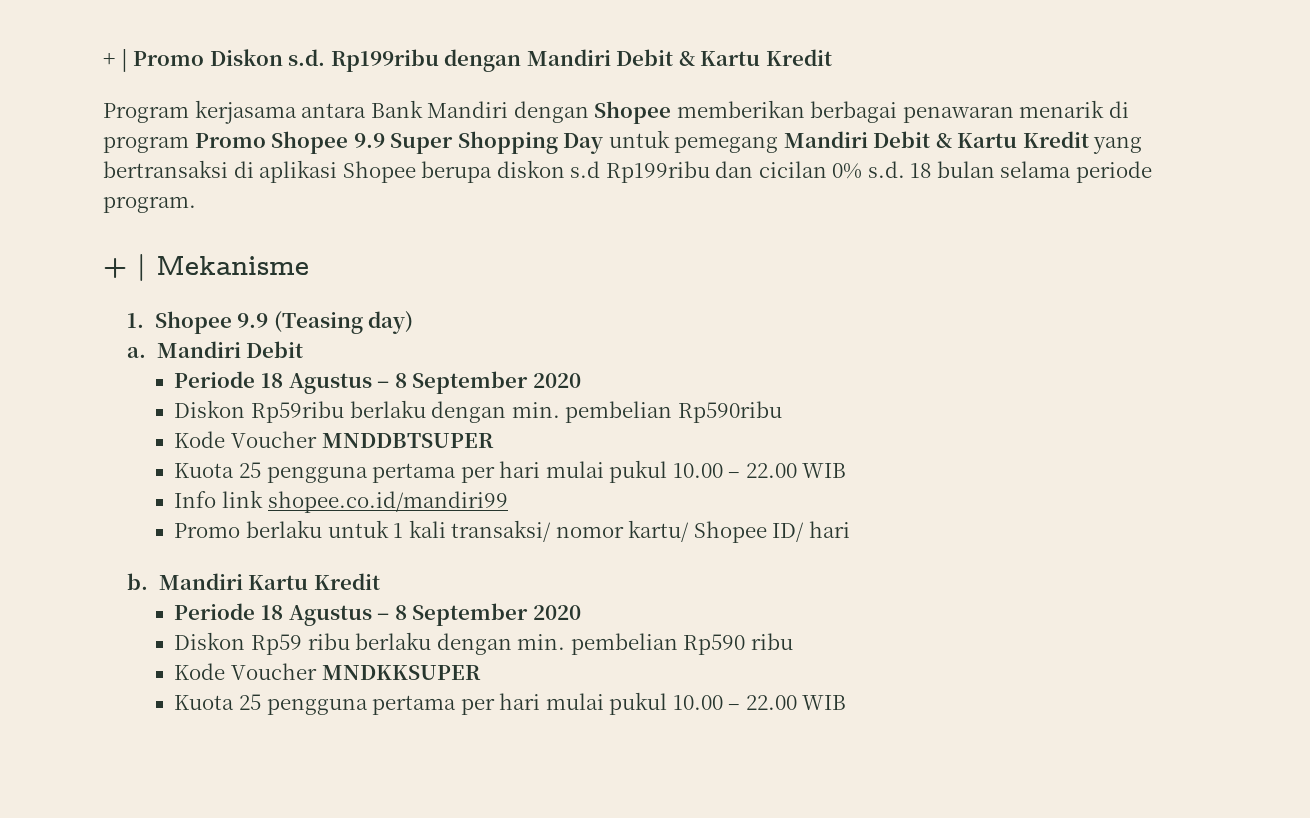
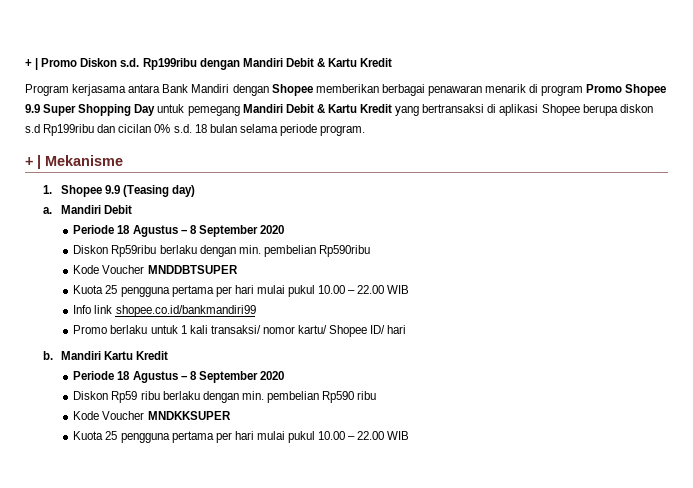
- Info link shopee.co.id/mandiri99
+ Info link shopee.co.id/bankmandiri99

